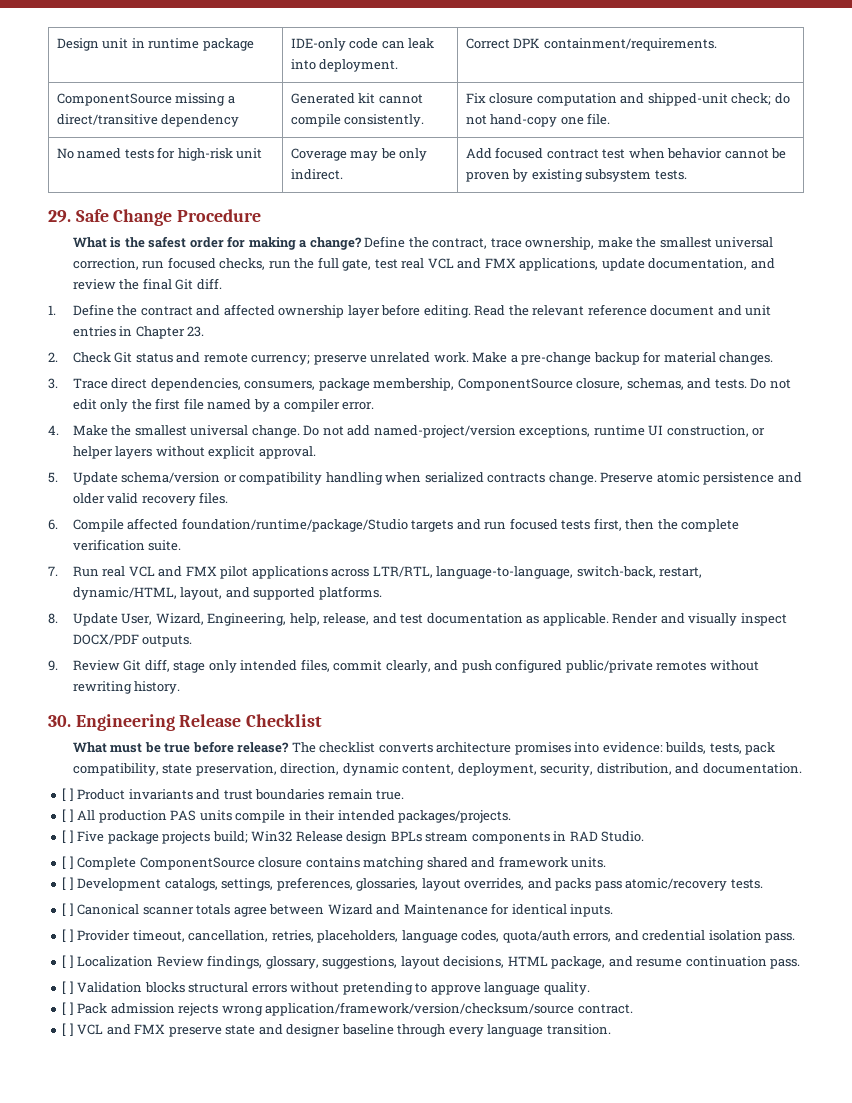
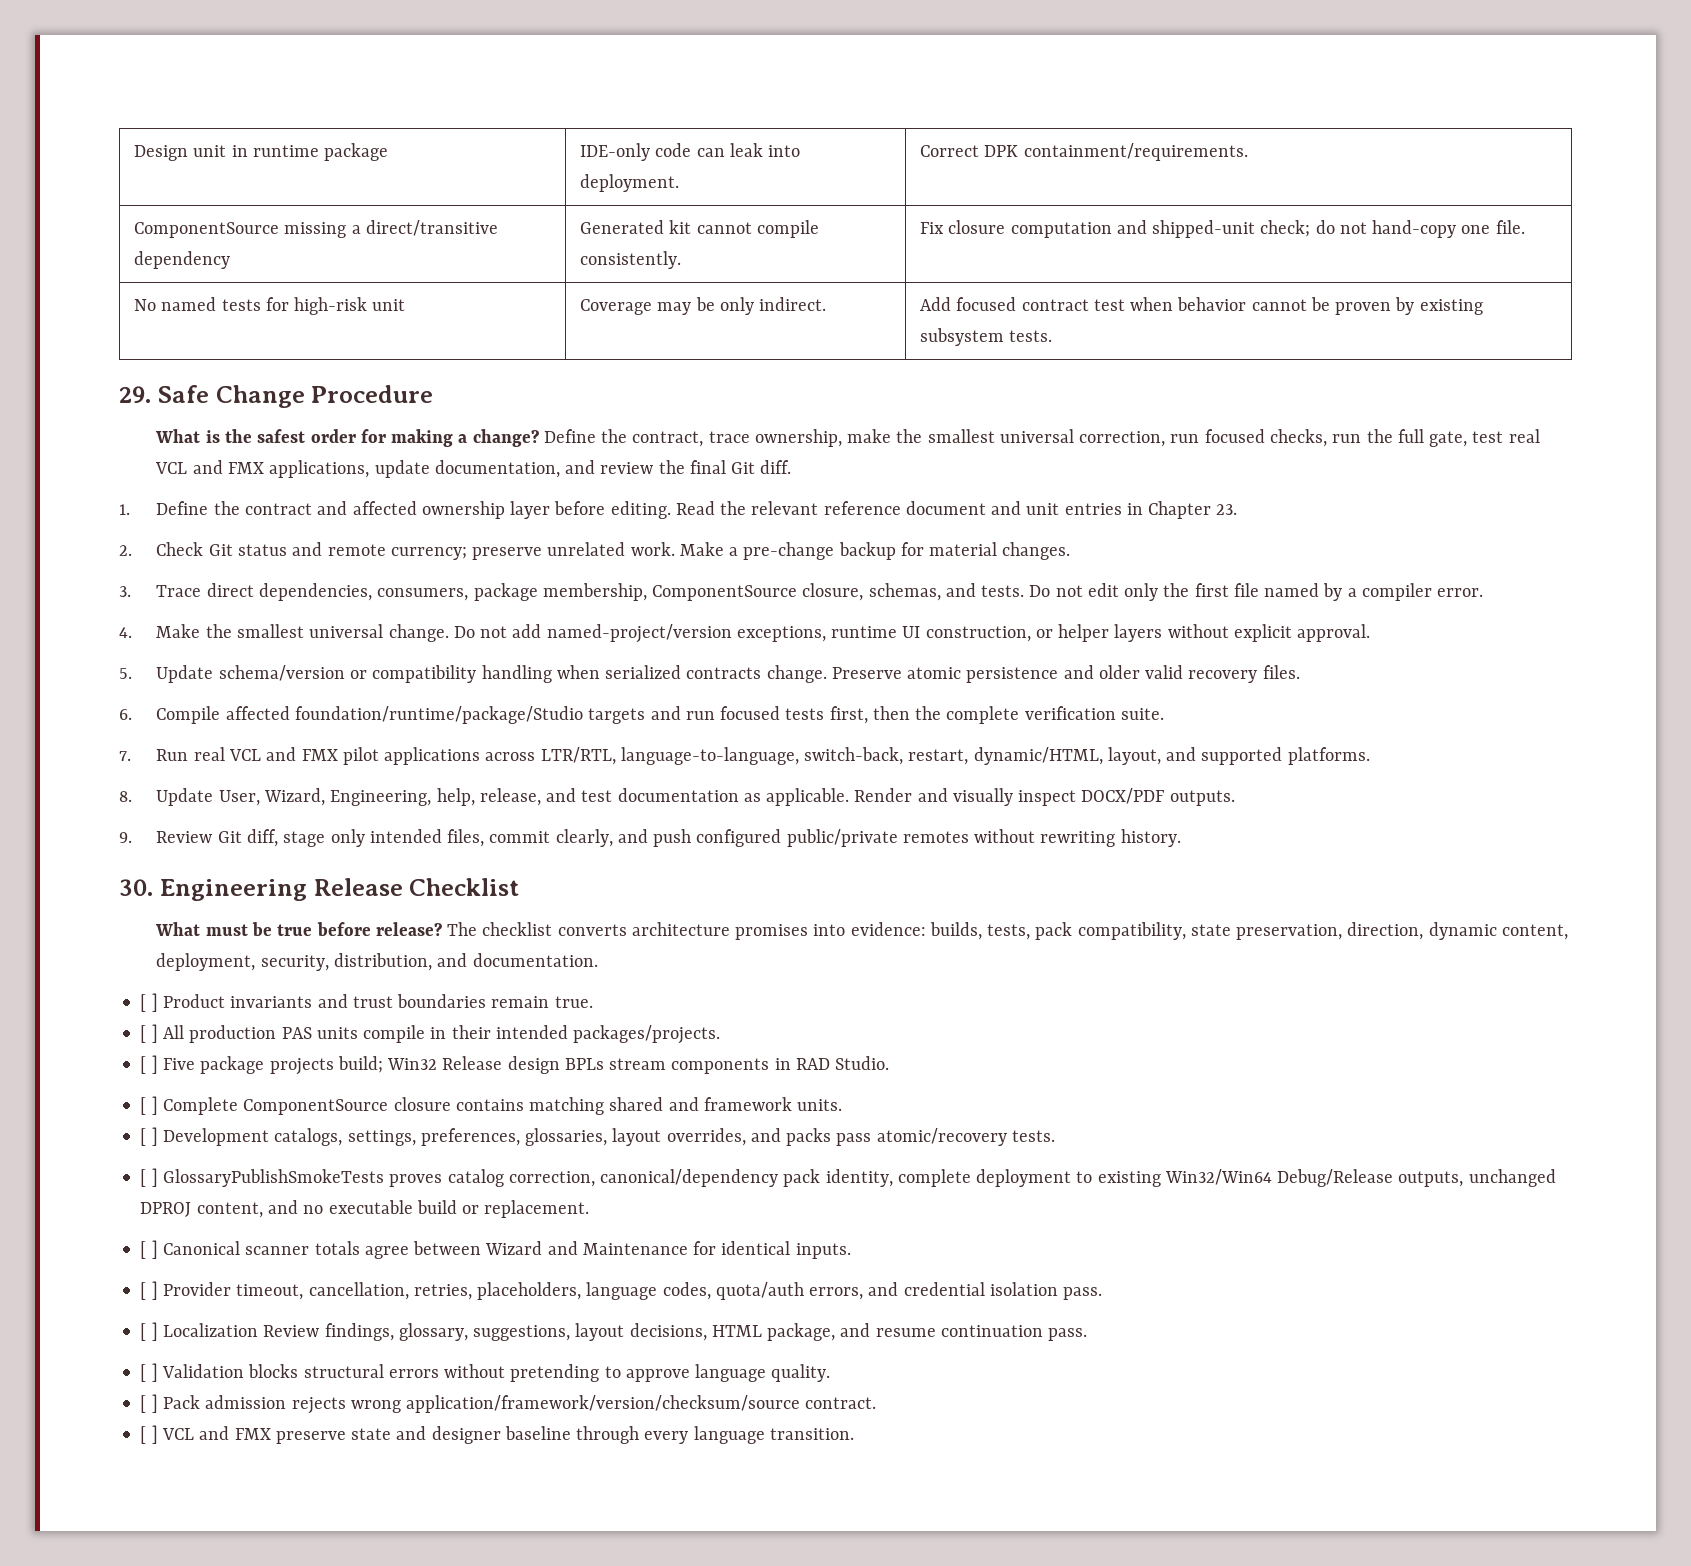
+ [ ] GlossaryPublishSmokeTests proves catalog correction, canonical/dependency pack identity, complete deployment to existing Win32/Win64 Debug/Release outputs, unchanged DPROJ content, and no executable build or replacement.

